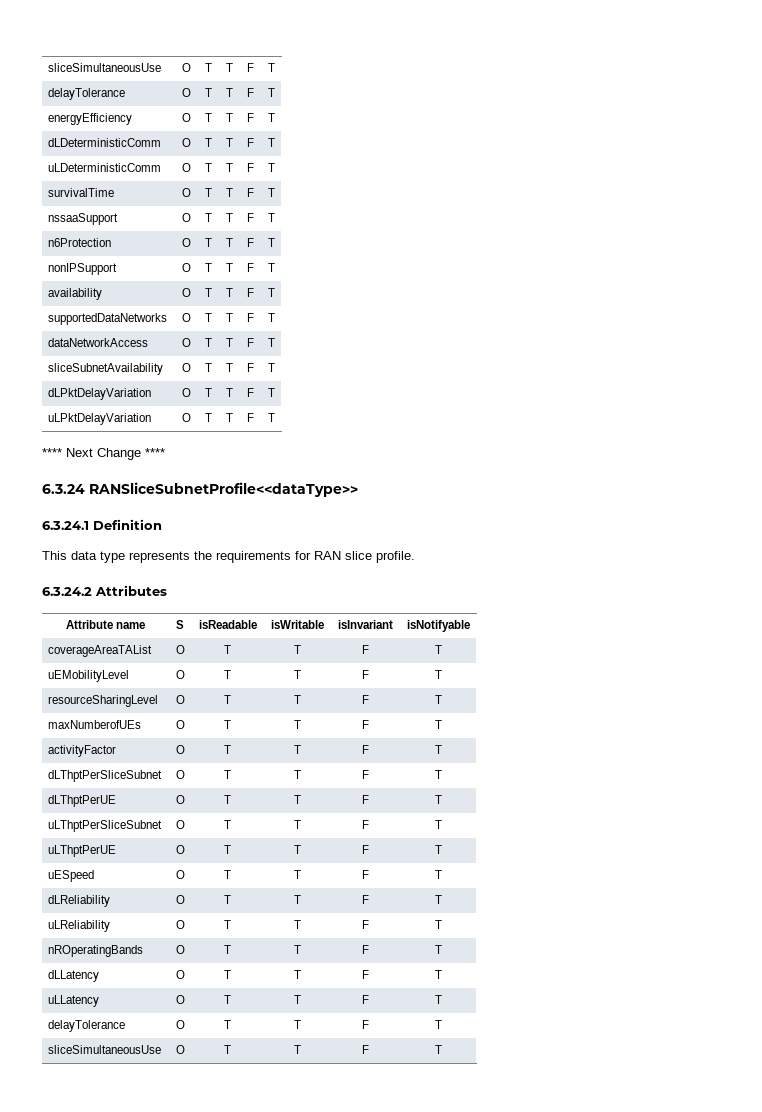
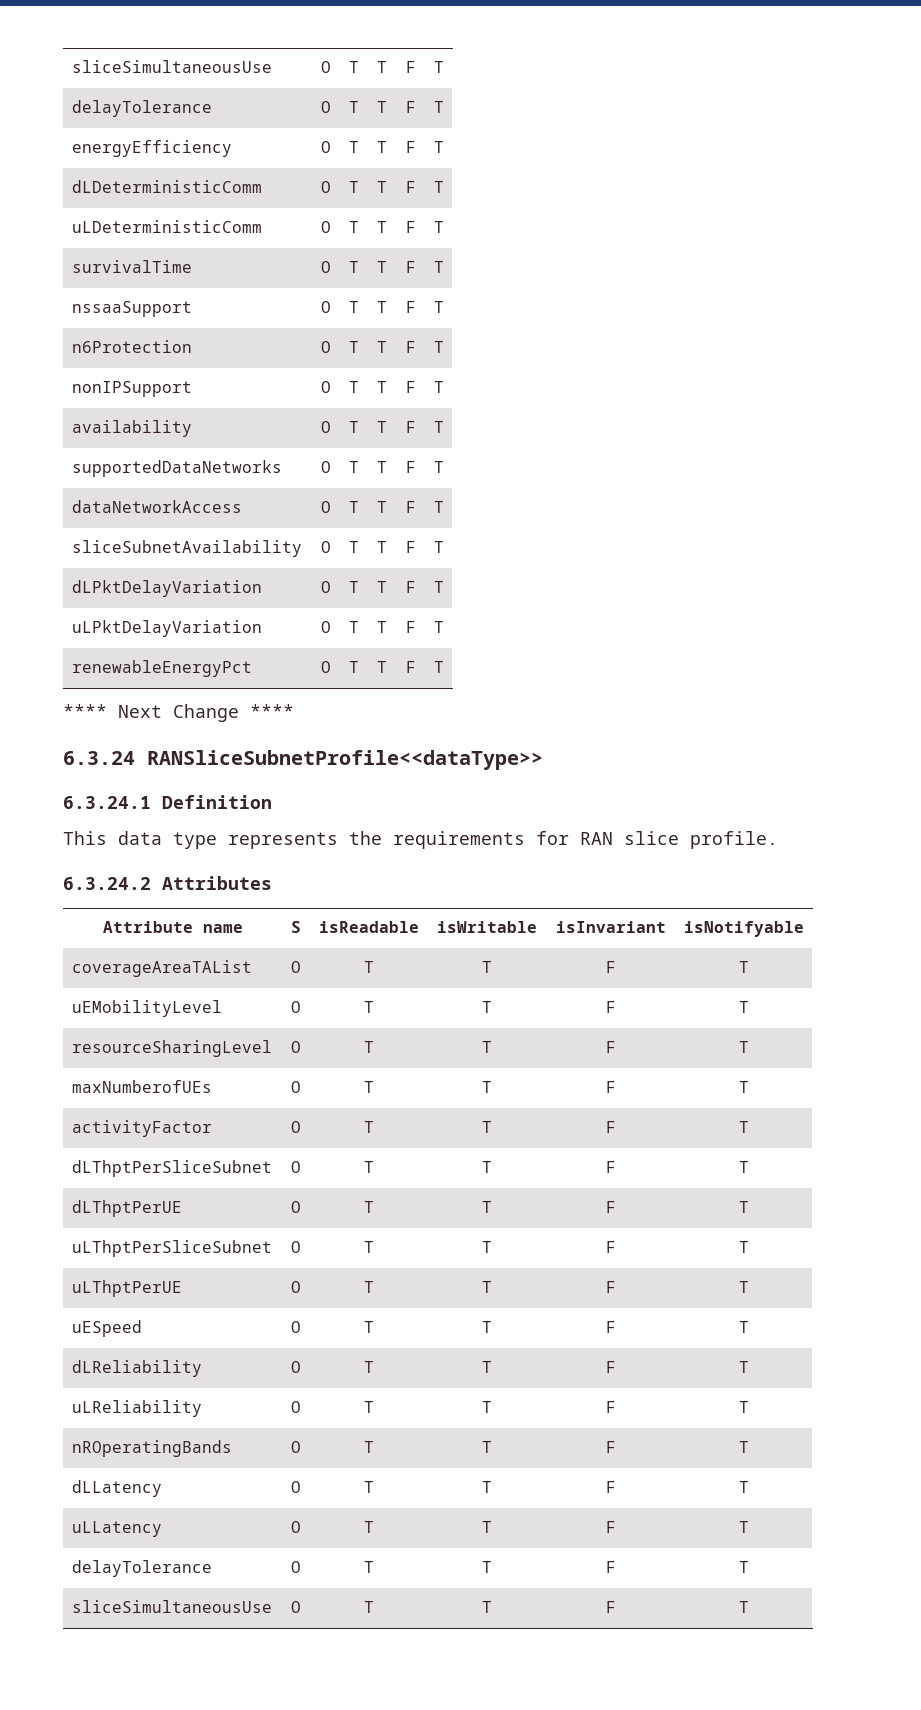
+ renewableEnergyPct | O | T | T | F | T

